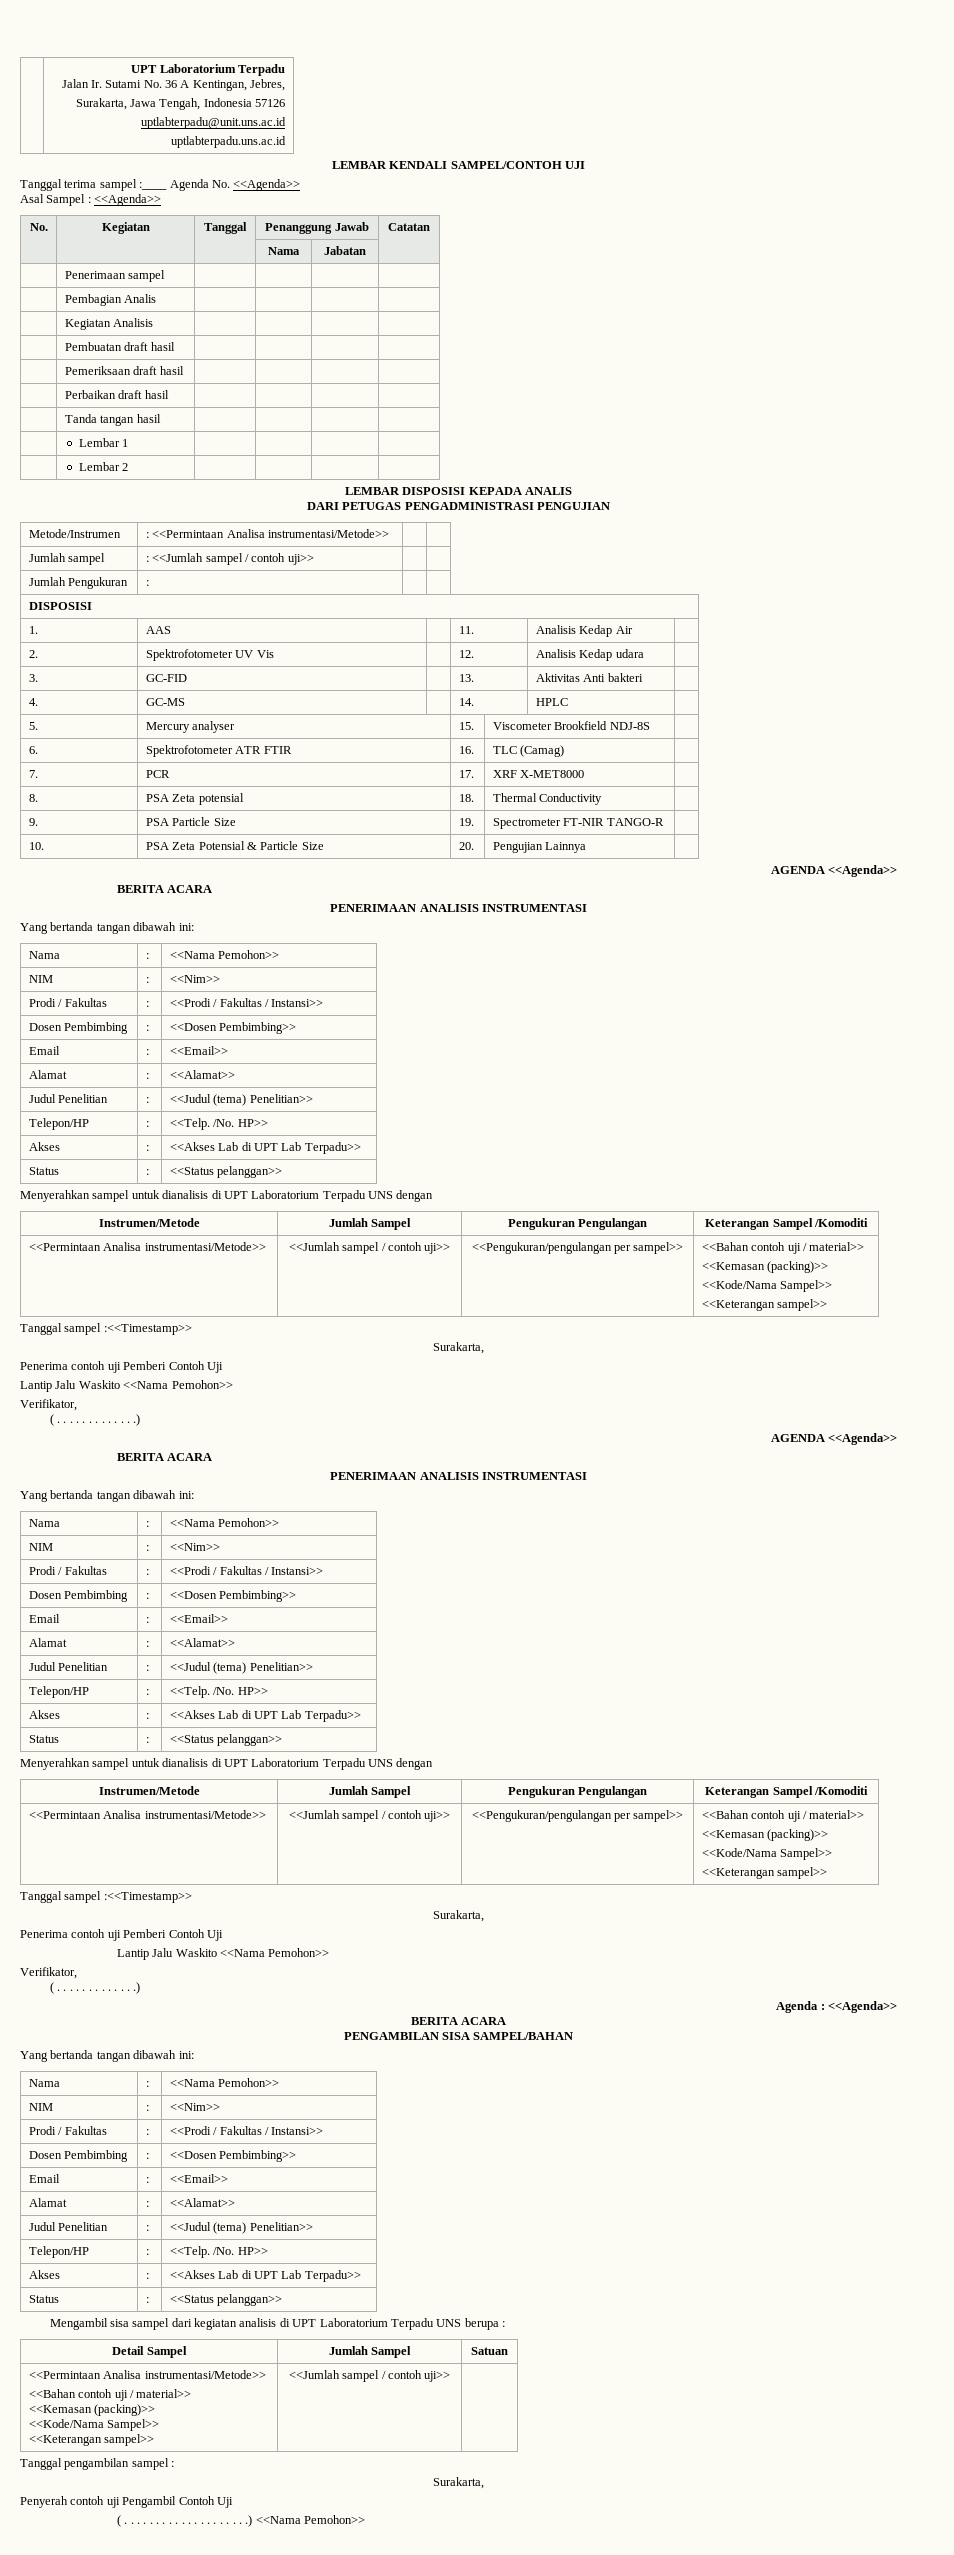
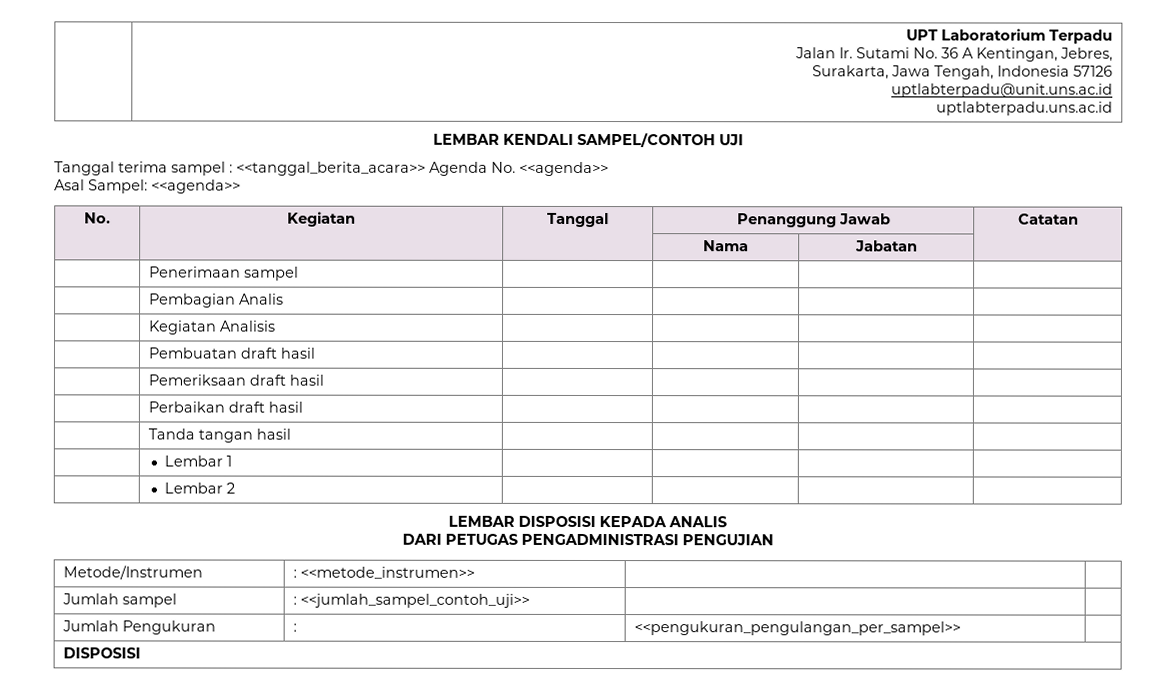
- Tanggal terima sampel :____ Agenda No. <<Agenda>>
+ Tanggal terima sampel : <<tanggal_berita_acara>> Agenda No. <<agenda>>
- Asal Sampel : <<Agenda>>
+ Asal Sampel: <<agenda>>
- Metode/Instrumen | : <<Permintaan Analisa instrumentasi/Metode>> | |
+ Metode/Instrumen | : <<metode_instrumen>> | |
- Jumlah sampel | : <<Jumlah sampel / contoh uji>> | |
+ Jumlah sampel | : <<jumlah_sampel_contoh_uji>> | |
- Jumlah Pengukuran | : | |
+ Jumlah Pengukuran | : | <<pengukuran_pengulangan_per_sampel>> |
  DISPOSISI
- 1. | AAS | | 11. | Analisis Kedap Air |
- 2. | Spektrofotometer UV Vis | | 12. | Analisis Kedap udara |
- 3. | GC-FID | | 13. | Aktivitas Anti bakteri |
- 4. | GC-MS | | 14. | HPLC |
- 5. | Mercury analyser | 15. | Viscometer Brookfield NDJ-8S |
- 6. | Spektrofotometer ATR FTIR | 16. | TLC (Camag) |
- 7. | PCR | 17. | XRF X-MET8000 |
- 8. | PSA Zeta potensial | 18. | Thermal Conductivity |
- 9. | PSA Particle Size | 19. | Spectrometer FT-NIR TANGO-R |
- 10. | PSA Zeta Potensial & Particle Size | 20. | Pengujian Lainnya |
- AGENDA <<Agenda>>
- BERITA ACARA
- PENERIMAAN ANALISIS INSTRUMENTASI
- Yang bertanda tangan dibawah ini:
- Nama | : | <<Nama Pemohon>>
- NIM | : | <<Nim>>
- Prodi / Fakultas | : | <<Prodi / Fakultas / Instansi>>
- Dosen Pembimbing | : | <<Dosen Pembimbing>>
- Email | : | <<Email>>
- Alamat | : | <<Alamat>>
- Judul Penelitian | : | <<Judul (tema) Penelitian>>
- Telepon/HP | : | <<Telp. /No. HP>>
- Akses | : | <<Akses Lab di UPT Lab Terpadu>>
- Status | : | <<Status pelanggan>>
- Menyerahkan sampel untuk dianalisis di UPT Laboratorium Terpadu UNS dengan
- Instrumen/Metode | Jumlah Sampel | Pengukuran Pengulangan | Keterangan Sampel /Komoditi
- <<Permintaan Analisa instrumentasi/Metode>> | <<Jumlah sampel / contoh uji>> | <<Pengukuran/pengulangan per sampel>> | <<Bahan contoh uji / material>>
- <<Kemasan (packing)>>
- <<Kode/Nama Sampel>>
- <<Keterangan sampel>>
- Tanggal sampel :<<Timestamp>>
- Surakarta,
- Penerima contoh uji Pemberi Contoh Uji
- Lantip Jalu Waskito <<Nama Pemohon>>
- Verifikator,
- ( . . . . . . . . . . . . .)
- AGENDA <<Agenda>>
- BERITA ACARA
- PENERIMAAN ANALISIS INSTRUMENTASI
- Yang bertanda tangan dibawah ini:
- Nama | : | <<Nama Pemohon>>
- NIM | : | <<Nim>>
- Prodi / Fakultas | : | <<Prodi / Fakultas / Instansi>>
- Dosen Pembimbing | : | <<Dosen Pembimbing>>
- Email | : | <<Email>>
- Alamat | : | <<Alamat>>
- Judul Penelitian | : | <<Judul (tema) Penelitian>>
- Telepon/HP | : | <<Telp. /No. HP>>
- Akses | : | <<Akses Lab di UPT Lab Terpadu>>
- Status | : | <<Status pelanggan>>
- Menyerahkan sampel untuk dianalisis di UPT Laboratorium Terpadu UNS dengan
- Instrumen/Metode | Jumlah Sampel | Pengukuran Pengulangan | Keterangan Sampel /Komoditi
- <<Permintaan Analisa instrumentasi/Metode>> | <<Jumlah sampel / contoh uji>> | <<Pengukuran/pengulangan per sampel>> | <<Bahan contoh uji / material>>
- <<Kemasan (packing)>>
- <<Kode/Nama Sampel>>
- <<Keterangan sampel>>
- Tanggal sampel :<<Timestamp>>
- Surakarta,
- Penerima contoh uji Pemberi Contoh Uji
- Lantip Jalu Waskito <<Nama Pemohon>>
- Verifikator,
- ( . . . . . . . . . . . . .)
- Agenda : <<Agenda>>
- BERITA ACARA
- PENGAMBILAN SISA SAMPEL/BAHAN
- Yang bertanda tangan dibawah ini:
- Nama | : | <<Nama Pemohon>>
- NIM | : | <<Nim>>
- Prodi / Fakultas | : | <<Prodi / Fakultas / Instansi>>
- Dosen Pembimbing | : | <<Dosen Pembimbing>>
- Email | : | <<Email>>
- Alamat | : | <<Alamat>>
- Judul Penelitian | : | <<Judul (tema) Penelitian>>
- Telepon/HP | : | <<Telp. /No. HP>>
- Akses | : | <<Akses Lab di UPT Lab Terpadu>>
- Status | : | <<Status pelanggan>>
- Mengambil sisa sampel dari kegiatan analisis di UPT Laboratorium Terpadu UNS berupa :
- Detail Sampel | Jumlah Sampel | Satuan
- <<Permintaan Analisa instrumentasi/Metode>>
- <<Bahan contoh uji / material>>
- <<Kemasan (packing)>>
- <<Kode/Nama Sampel>>
- <<Keterangan sampel>> | <<Jumlah sampel / contoh uji>> |
- Tanggal pengambilan sampel :
- Surakarta,
- Penyerah contoh uji Pengambil Contoh Uji
- ( . . . . . . . . . . . . . . . . . . . .) <<Nama Pemohon>>

